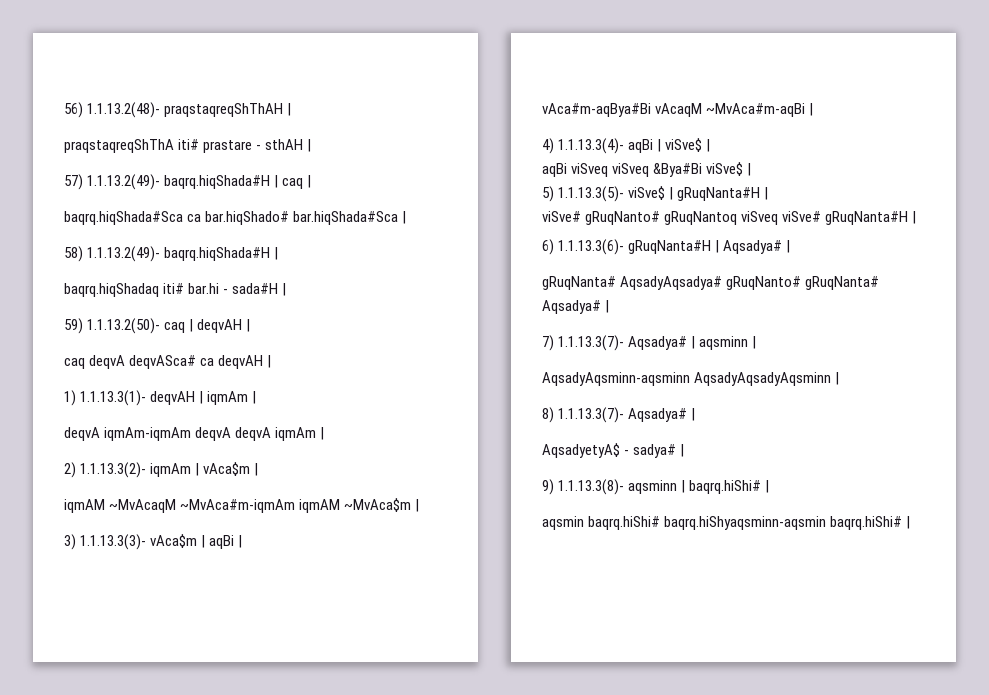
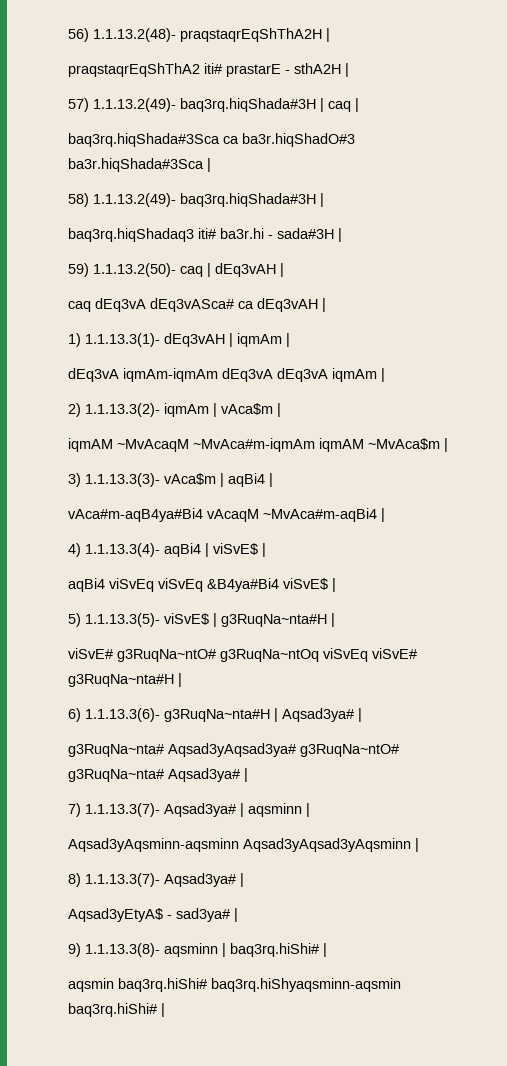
- 56) 1.1.13.2(48)- praqstaqreqShThAH |
- praqstaqreqShThA iti# prastare - sthAH |
+ 56) 1.1.13.2(48)- praqstaqrEqShThA2H |
+ praqstaqrEqShThA2 iti# prastarE - sthA2H |
- 57) 1.1.13.2(49)- baqrq.hiqShada#H | caq |
+ 57) 1.1.13.2(49)- baq3rq.hiqShada#3H | caq |
- baqrq.hiqShada#Sca ca bar.hiqShado# bar.hiqShada#Sca |
+ baq3rq.hiqShada#3Sca ca ba3r.hiqShadO#3 ba3r.hiqShada#3Sca |
- 58) 1.1.13.2(49)- baqrq.hiqShada#H |
- baqrq.hiqShadaq iti# bar.hi - sada#H |
+ 58) 1.1.13.2(49)- baq3rq.hiqShada#3H |
+ baq3rq.hiqShadaq3 iti# ba3r.hi - sada#3H |
- 59) 1.1.13.2(50)- caq | deqvAH |
+ 59) 1.1.13.2(50)- caq | dEq3vAH |
- caq deqvA deqvASca# ca deqvAH |
+ caq dEq3vA dEq3vASca# ca dEq3vAH |
- 1) 1.1.13.3(1)- deqvAH | iqmAm |
+ 1) 1.1.13.3(1)- dEq3vAH | iqmAm |
- deqvA iqmAm-iqmAm deqvA deqvA iqmAm |
+ dEq3vA iqmAm-iqmAm dEq3vA dEq3vA iqmAm |
- 3) 1.1.13.3(3)- vAca$m | aqBi |
- vAca#m-aqBya#Bi vAcaqM ~MvAca#m-aqBi |
+ 3) 1.1.13.3(3)- vAca$m | aqBi4 |
+ vAca#m-aqB4ya#Bi4 vAcaqM ~MvAca#m-aqBi4 |
- 4) 1.1.13.3(4)- aqBi | viSve$ |
- aqBi viSveq viSveq &Bya#Bi viSve$ |
- 5) 1.1.13.3(5)- viSve$ | gRuqNanta#H |
- viSve# gRuqNanto# gRuqNantoq viSveq viSve# gRuqNanta#H |
- 6) 1.1.13.3(6)- gRuqNanta#H | Aqsadya# |
- gRuqNanta# AqsadyAqsadya# gRuqNanto# gRuqNanta# Aqsadya# |
+ 4) 1.1.13.3(4)- aqBi4 | viSvE$ |
+ aqBi4 viSvEq viSvEq &B4ya#Bi4 viSvE$ |
+ 5) 1.1.13.3(5)- viSvE$ | g3RuqNa~nta#H |
+ viSvE# g3RuqNa~ntO# g3RuqNa~ntOq viSvEq viSvE# g3RuqNa~nta#H |
+ 6) 1.1.13.3(6)- g3RuqNa~nta#H | Aqsad3ya# |
+ g3RuqNa~nta# Aqsad3yAqsad3ya# g3RuqNa~ntO# g3RuqNa~nta# Aqsad3ya# |
- 7) 1.1.13.3(7)- Aqsadya# | aqsminn |
+ 7) 1.1.13.3(7)- Aqsad3ya# | aqsminn |
- AqsadyAqsminn-aqsminn AqsadyAqsadyAqsminn |
+ Aqsad3yAqsminn-aqsminn Aqsad3yAqsad3yAqsminn |
- 8) 1.1.13.3(7)- Aqsadya# |
- AqsadyetyA$ - sadya# |
+ 8) 1.1.13.3(7)- Aqsad3ya# |
+ Aqsad3yEtyA$ - sad3ya# |
- 9) 1.1.13.3(8)- aqsminn | baqrq.hiShi# |
+ 9) 1.1.13.3(8)- aqsminn | baq3rq.hiShi# |
- aqsmin baqrq.hiShi# baqrq.hiShyaqsminn-aqsmin baqrq.hiShi# |
+ aqsmin baq3rq.hiShi# baq3rq.hiShyaqsminn-aqsmin baq3rq.hiShi# |

